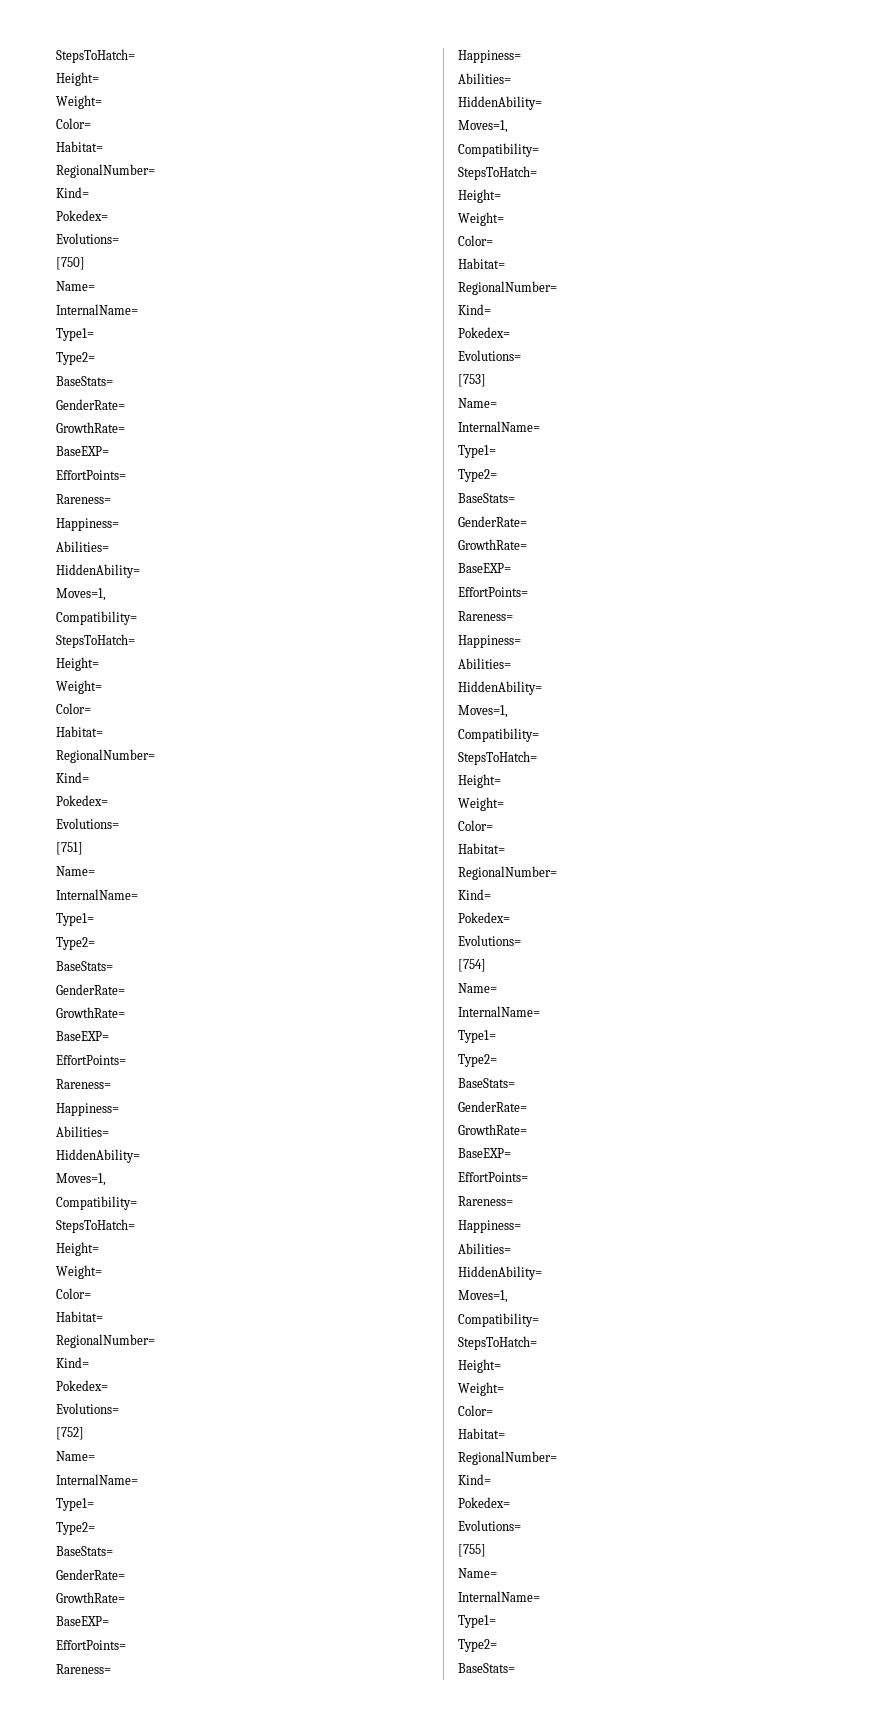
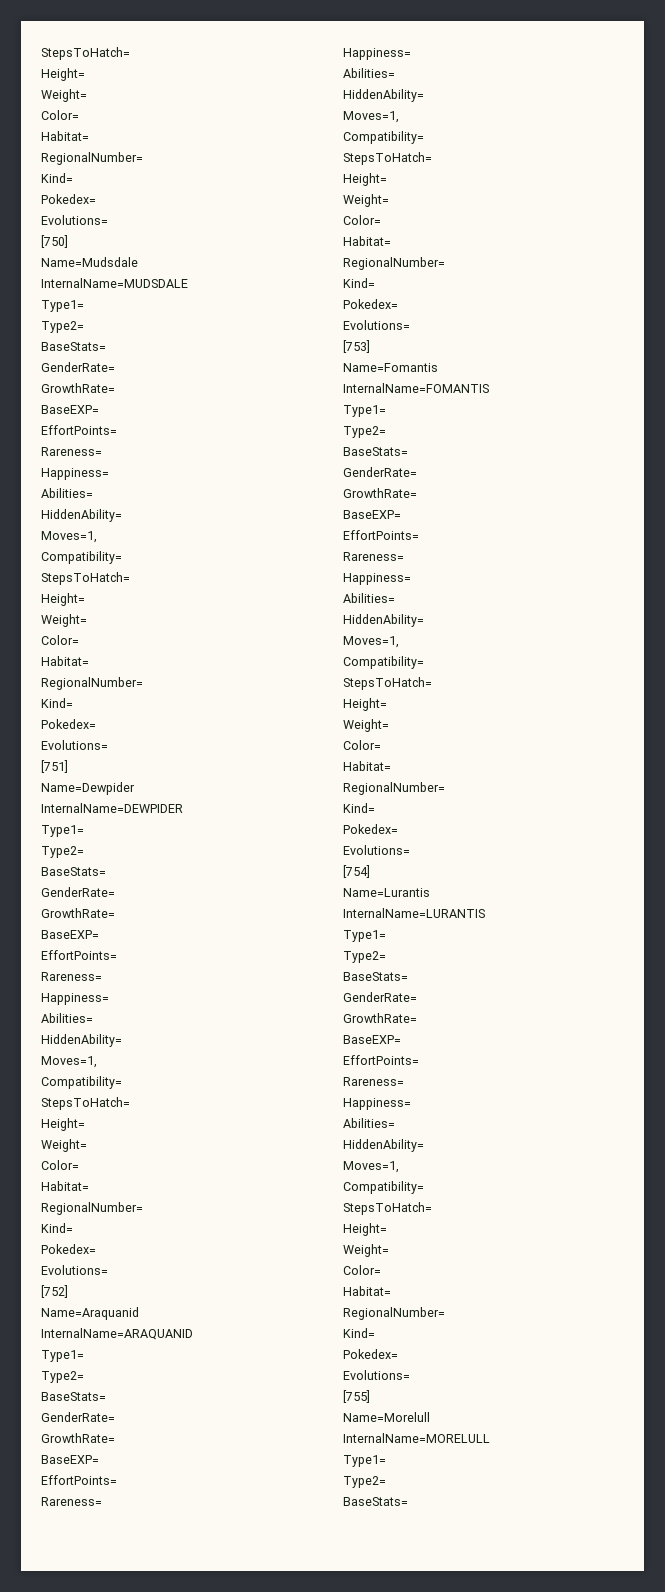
  [750]
- Name=
- InternalName=
+ Name=Mudsdale
+ InternalName=MUDSDALE
  [751]
- Name=
- InternalName=
+ Name=Dewpider
+ InternalName=DEWPIDER
  [752]
- Name=
- InternalName=
+ Name=Araquanid
+ InternalName=ARAQUANID
  [753]
- Name=
- InternalName=
+ Name=Fomantis
+ InternalName=FOMANTIS
  [754]
- Name=
- InternalName=
+ Name=Lurantis
+ InternalName=LURANTIS
  [755]
- Name=
- InternalName=
+ Name=Morelull
+ InternalName=MORELULL

